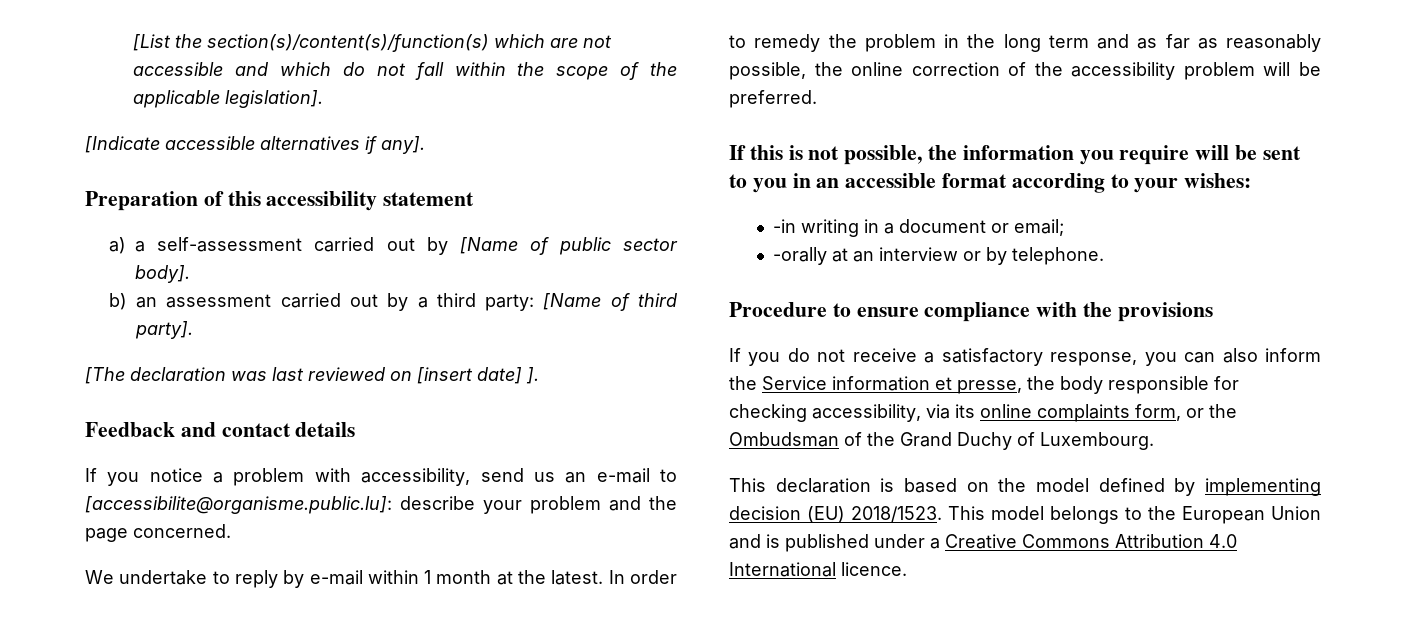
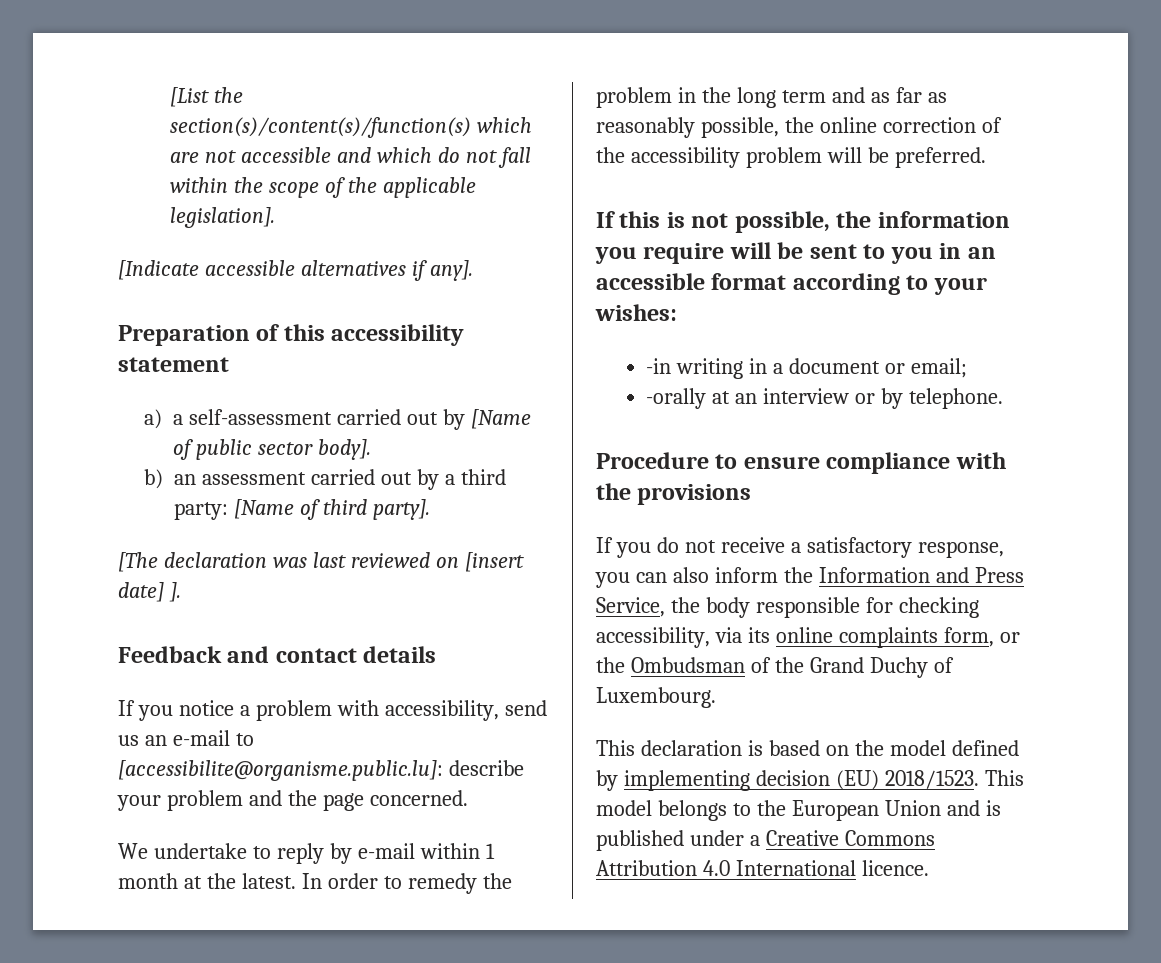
- If you do not receive a satisfactory response, you can also inform the Service information et presse, the body responsible for checking accessibility, via its online complaints form, or the Ombudsman of the Grand Duchy of Luxembourg.
+ If you do not receive a satisfactory response, you can also inform the Information and Press Service, the body responsible for checking accessibility, via its online complaints form, or the Ombudsman of the Grand Duchy of Luxembourg.

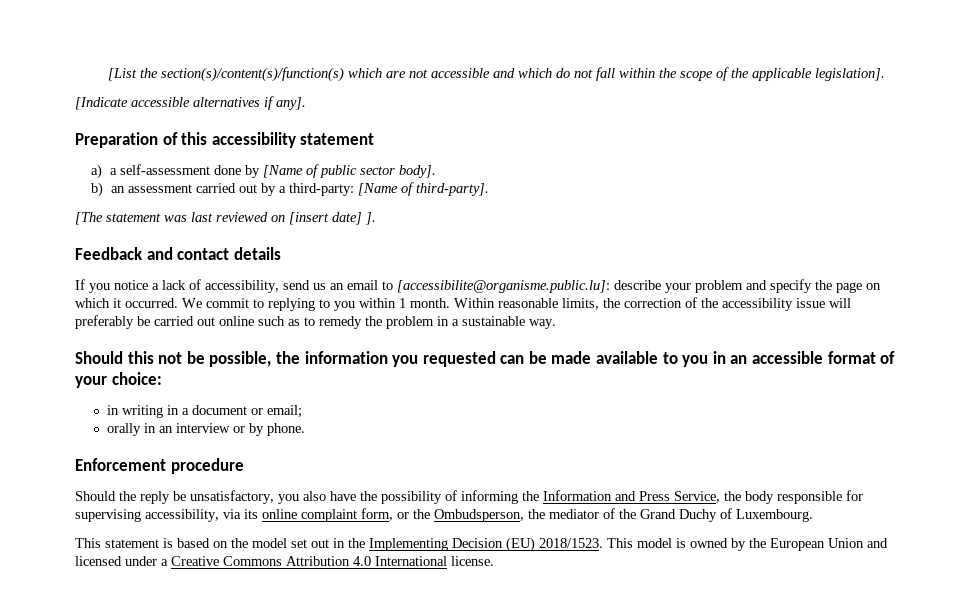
- a) a self-assessment carried out by [Name of public sector body].
+ a) a self-assessment done by [Name of public sector body].
- b) an assessment carried out by a third party: [Name of third party].
+ b) an assessment carried out by a third-party: [Name of third-party].
- [The declaration was last reviewed on [insert date] ].
+ [The statement was last reviewed on [insert date] ].
- If you notice a problem with accessibility, send us an e-mail to [accessibilite@organisme.public.lu]: describe your problem and the page concerned.
- We undertake to reply by e-mail within 1 month at the latest. In order to remedy the problem in the long term and as far as reasonably possible, the online correction of the accessibility problem will be preferred.
- If this is not possible, the information you require will be sent to you in an accessible format according to your wishes:
- -in writing in a document or email;
+ If you notice a lack of accessibility, send us an email to [accessibilite@organisme.public.lu]: describe your problem and specify the page on which it occurred. We commit to replying to you within 1 month. Within reasonable limits, the correction of the accessibility issue will preferably be carried out online such as to remedy the problem in a sustainable way.
+ Should this not be possible, the information you requested can be made available to you in an accessible format of your choice:
+ in writing in a document or email;
- -orally at an interview or by telephone.
- Procedure to ensure compliance with the provisions
- If you do not receive a satisfactory response, you can also inform the Information and Press Service, the body responsible for checking accessibility, via its online complaints form, or the Ombudsman of the Grand Duchy of Luxembourg.
+ orally in an interview or by phone.
+ Enforcement procedure
+ Should the reply be unsatisfactory, you also have the possibility of informing the Information and Press Service, the body responsible for supervising accessibility, via its online complaint form, or the Ombudsperson, the mediator of the Grand Duchy of Luxembourg.
- This declaration is based on the model defined by implementing decision (EU) 2018/1523.
+ This statement is based on the model set out in the Implementing Decision (EU) 2018/1523.
- This model belongs to the European Union and is published under a Creative Commons Attribution 4.0 International licence.
+ This model is owned by the European Union and licensed under a Creative Commons Attribution 4.0 International license.

